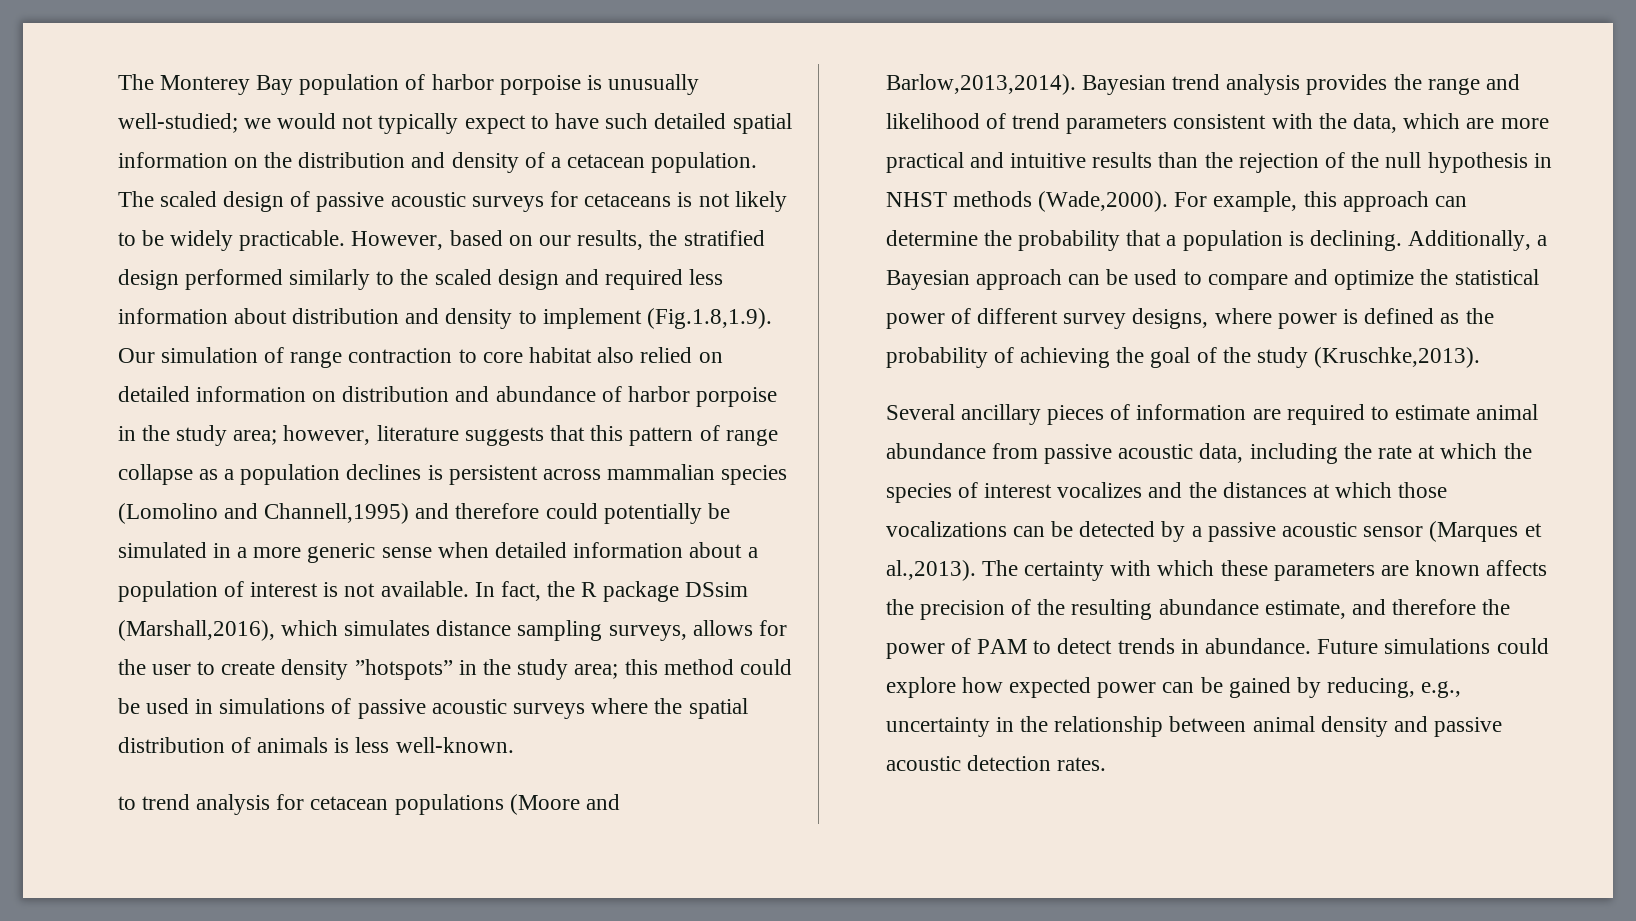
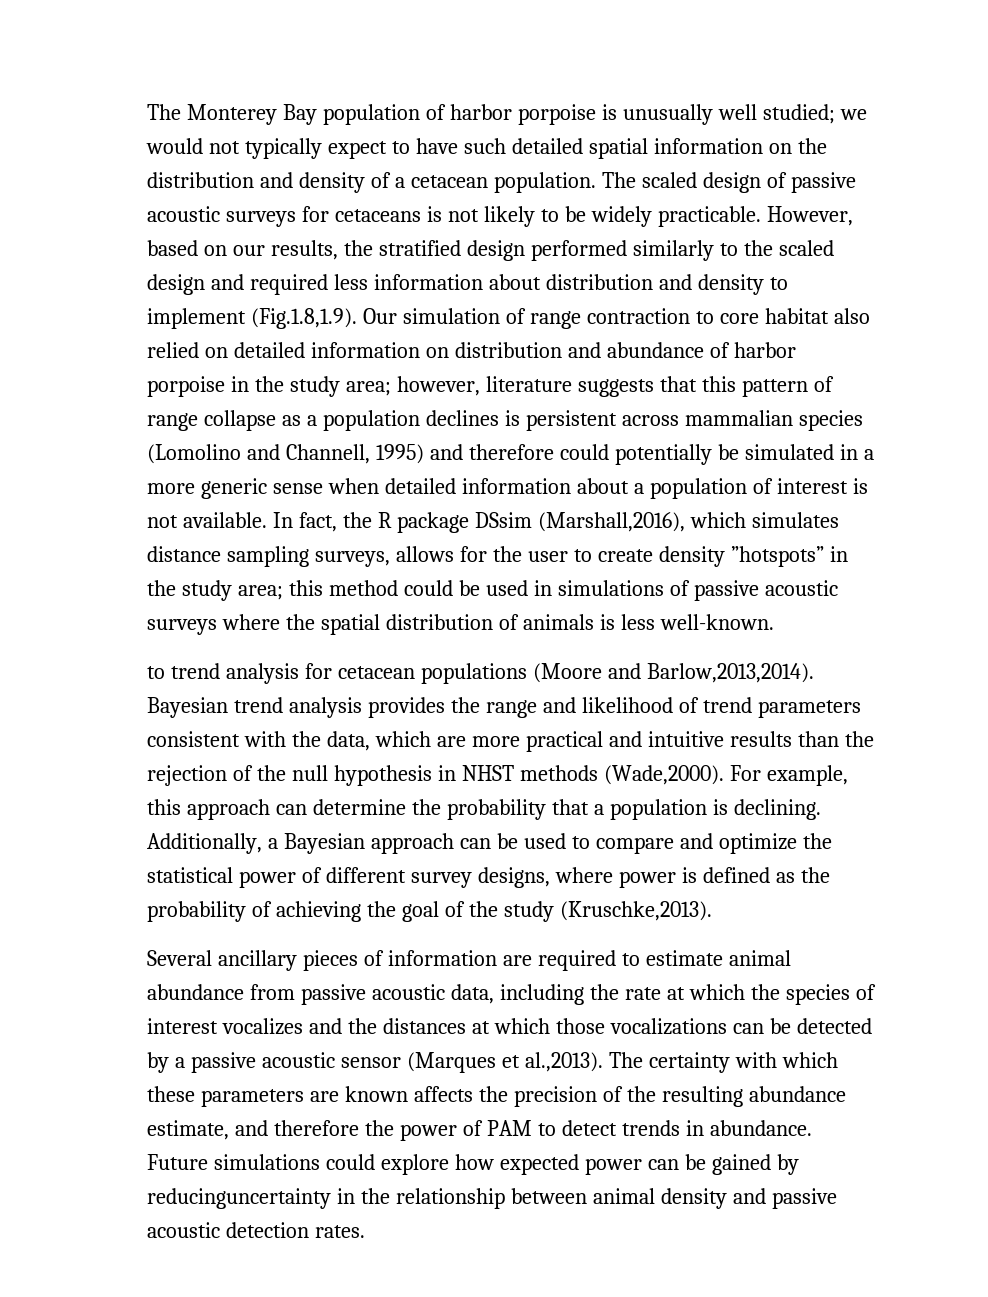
- The Monterey Bay population of harbor porpoise is unusually well-studied; we would not typically expect to have such detailed spatial information on the distribution and density of a cetacean population.
+ The Monterey Bay population of harbor porpoise is unusually well studied; we would not typically expect to have such detailed spatial information on the distribution and density of a cetacean population.
- however, literature suggests that this pattern of range collapse as a population declines is persistent across mammalian species (Lomolino and Channell,1995) and therefore could potentially be simulated in a more generic sense when detailed information about a population of interest is not available.
+ however, literature suggests that this pattern of range collapse as a population declines is persistent across mammalian species (Lomolino and Channell, 1995) and therefore could potentially be simulated in a more generic sense when detailed information about a population of interest is not available.
- Future simulations could explore how expected power can be gained by reducing, e.g., uncertainty in the relationship between animal density and passive acoustic detection rates.
+ Future simulations could explore how expected power can be gained by reducinguncertainty in the relationship between animal density and passive acoustic detection rates.

